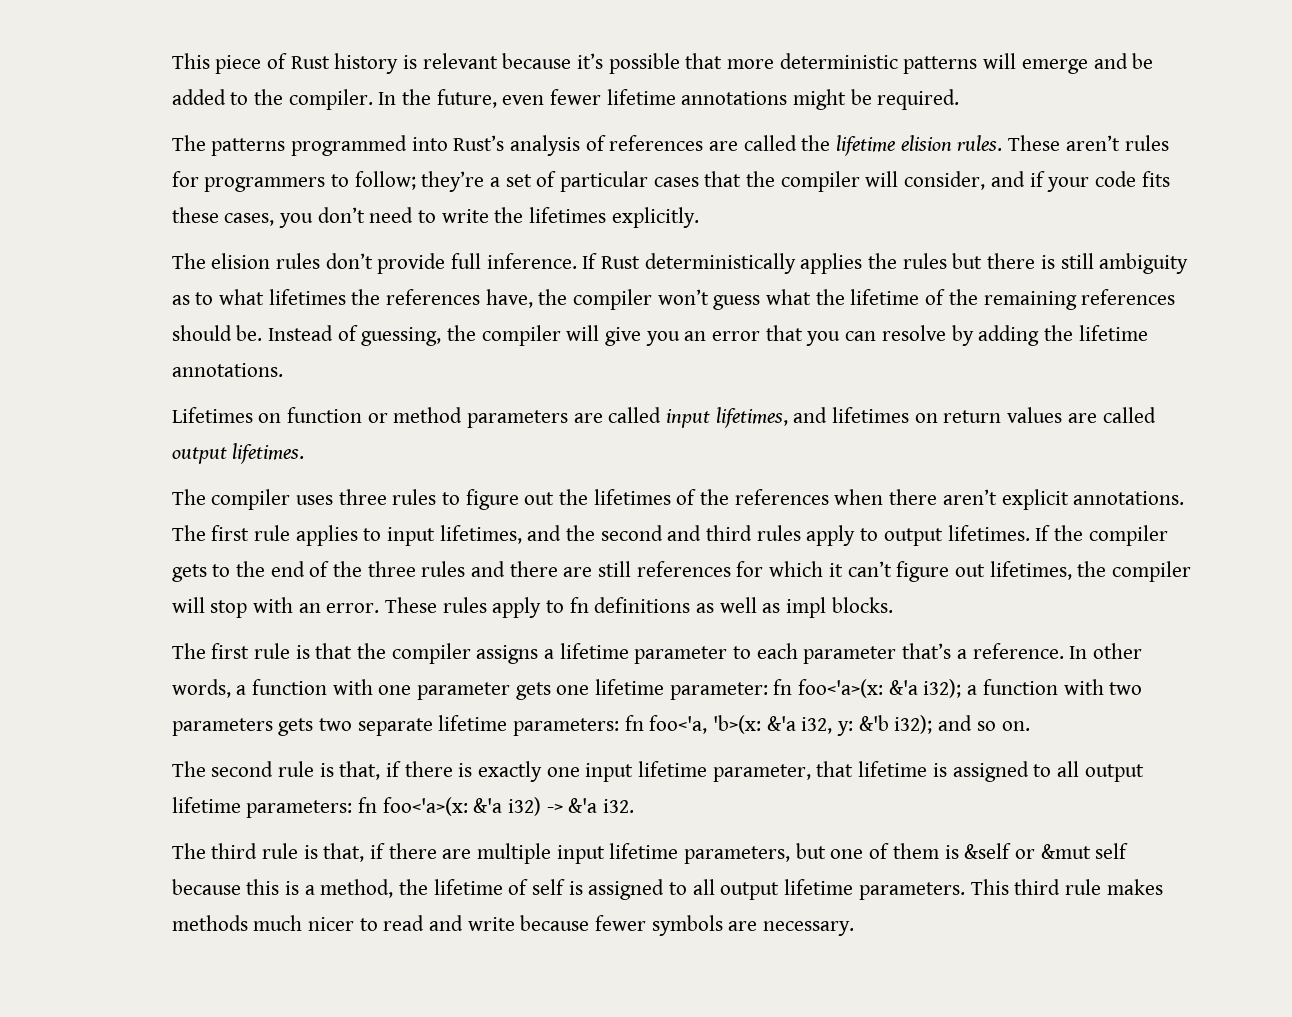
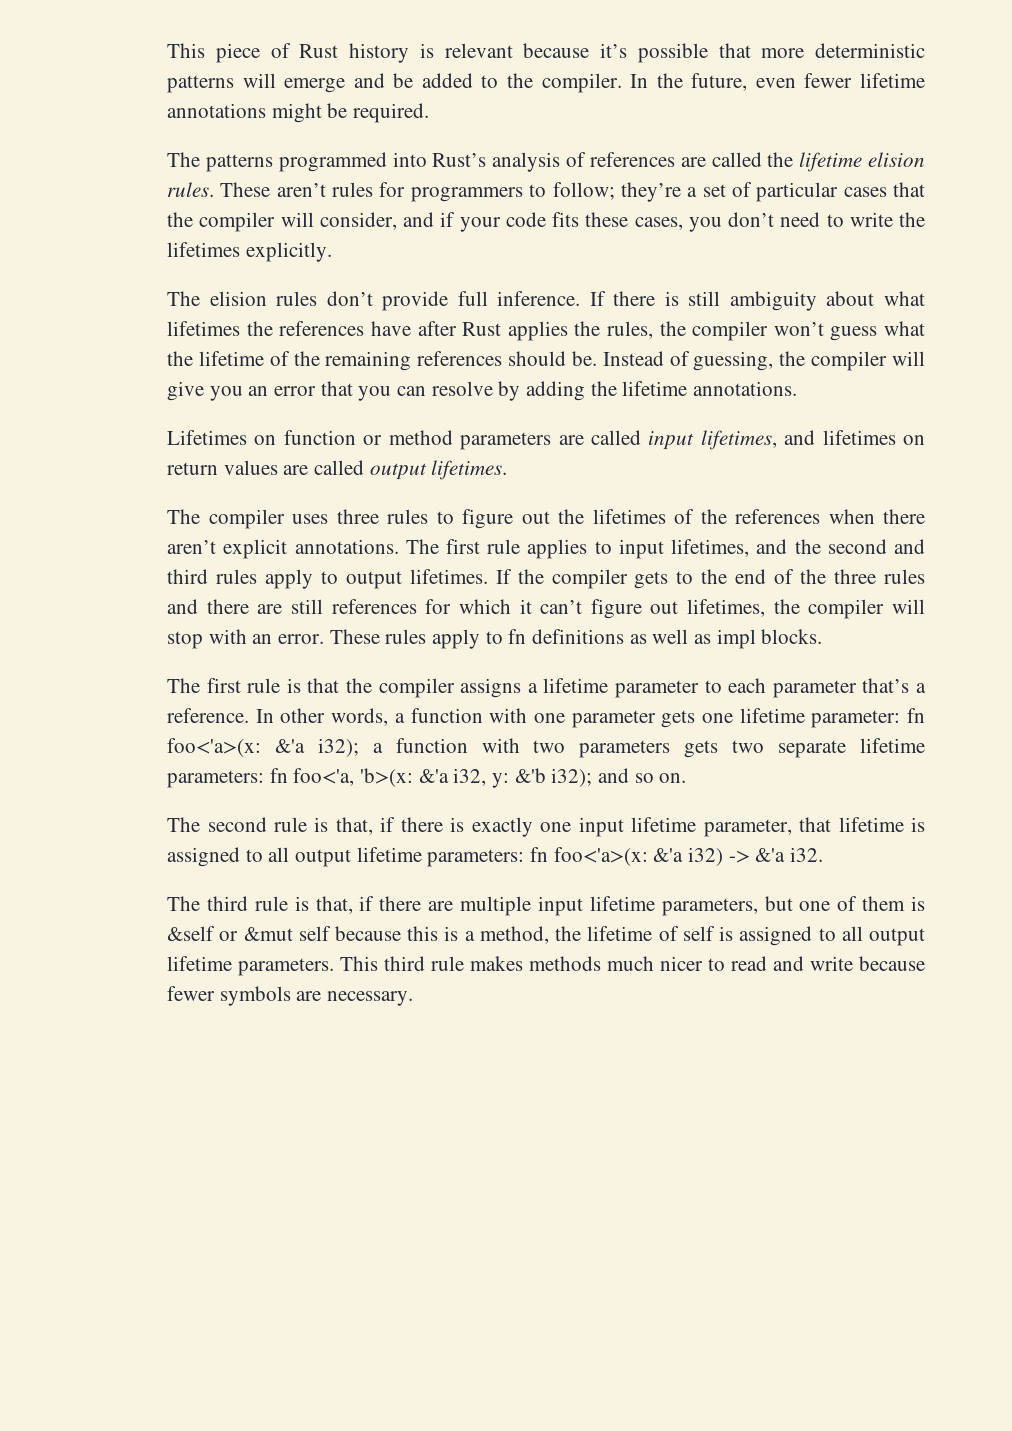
- If Rust deterministically applies the rules but there is still ambiguity as to what lifetimes the references have, the compiler won’t guess what the lifetime of the remaining references should be.
+ If there is still ambiguity about what lifetimes the references have after Rust applies the rules, the compiler won’t guess what the lifetime of the remaining references should be.

